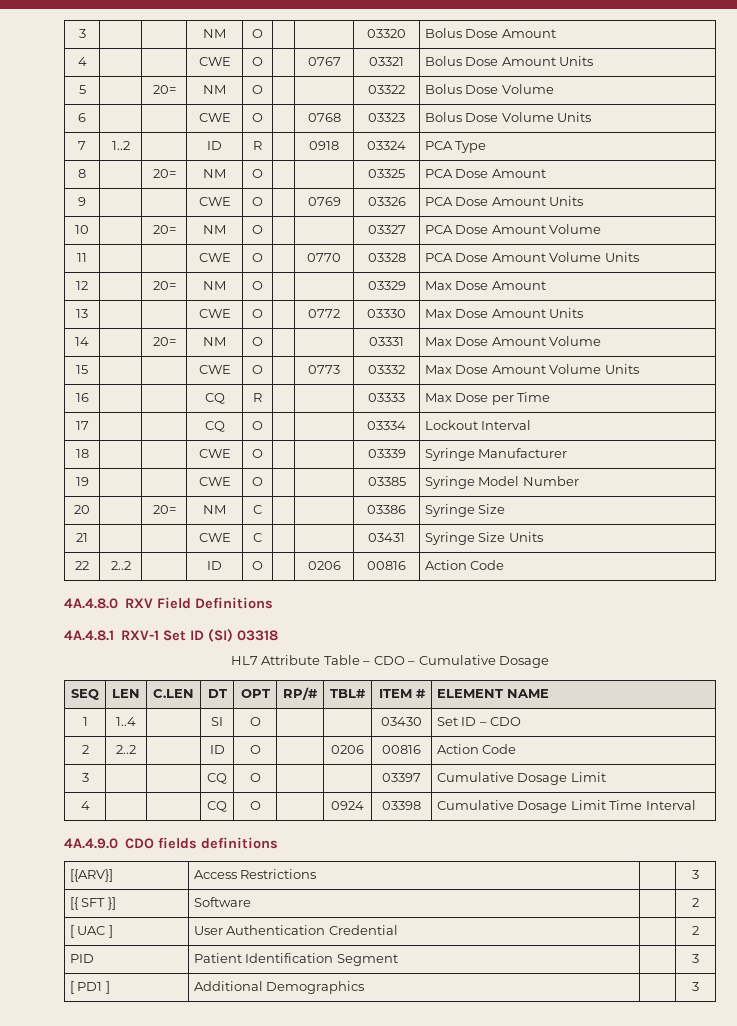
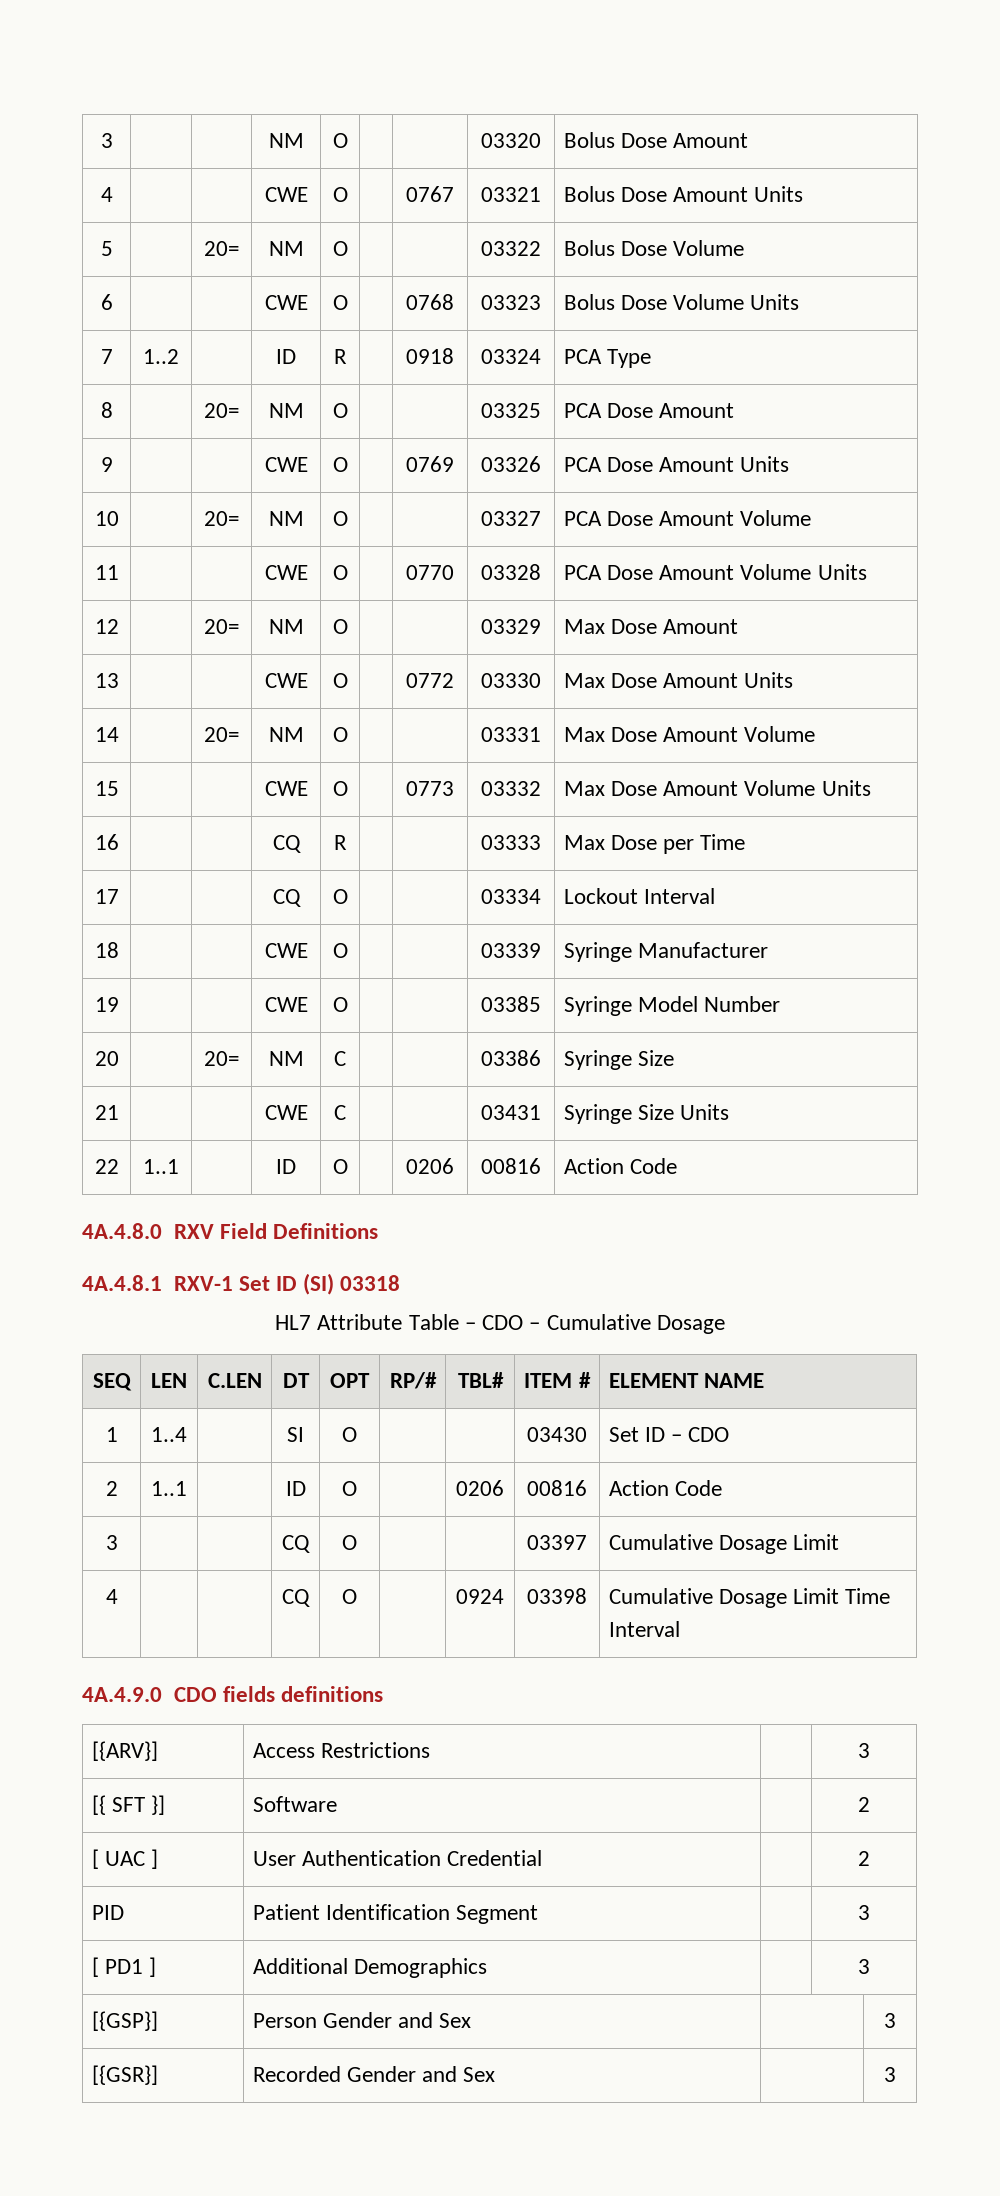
- 22 | 2..2 | | ID | O | | 0206 | 00816 | Action Code
+ 22 | 1..1 | | ID | O | | 0206 | 00816 | Action Code
- 2 | 2..2 | | ID | O | | 0206 | 00816 | Action Code
+ 2 | 1..1 | | ID | O | | 0206 | 00816 | Action Code
+ [{GSP}] | Person Gender and Sex | | 3
+ [{GSR}] | Recorded Gender and Sex | | 3

